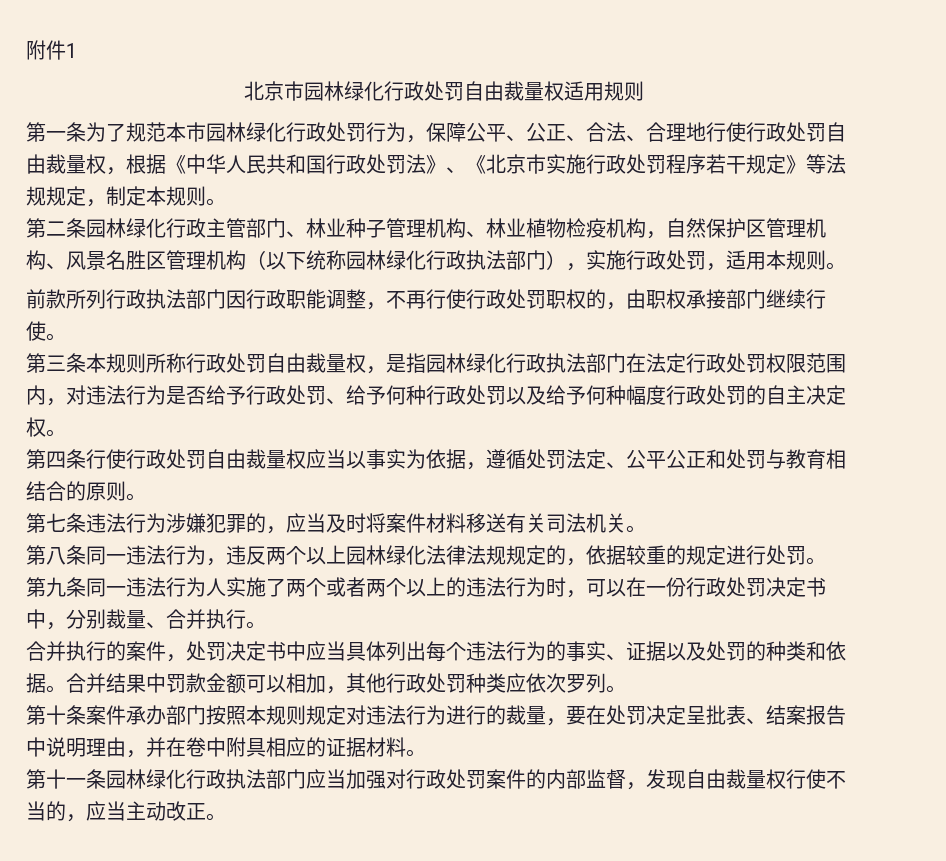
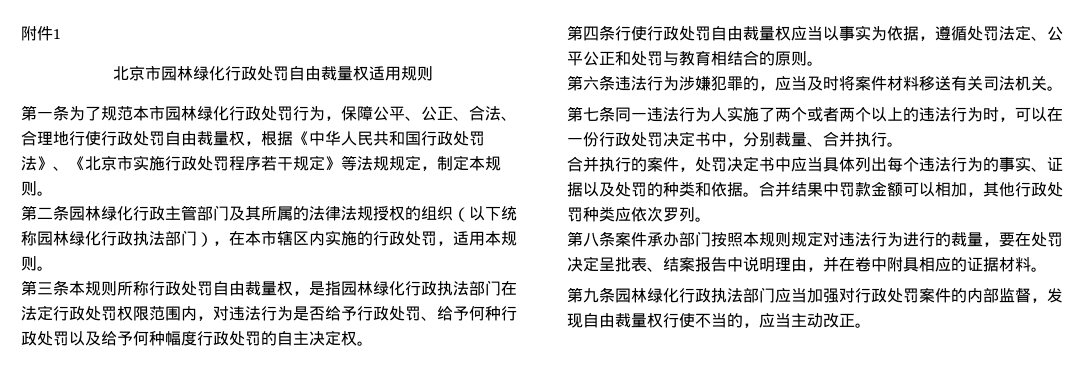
- 第二条园林绿化行政主管部门、林业种子管理机构、林业植物检疫机构，自然保护区管理机构、风景名胜区管理机构（以下统称园林绿化行政执法部门），实施行政处罚，适用本规则。
+ 第二条园林绿化行政主管部门及其所属的法律法规授权的组织（以下统称园林绿化行政执法部门），在本市辖区内实施的行政处罚，适用本规则。
- 前款所列行政执法部门因行政职能调整，不再行使行政处罚职权的，由职权承接部门继续行使。
- 第七条违法行为涉嫌犯罪的，应当及时将案件材料移送有关司法机关。
+ 第六条违法行为涉嫌犯罪的，应当及时将案件材料移送有关司法机关。
- 第八条同一违法行为，违反两个以上园林绿化法律法规规定的，依据较重的规定进行处罚。
- 第九条同一违法行为人实施了两个或者两个以上的违法行为时，可以在一份行政处罚决定书中，分别裁量、合并执行。
+ 第七条同一违法行为人实施了两个或者两个以上的违法行为时，可以在一份行政处罚决定书中，分别裁量、合并执行。
- 第十条案件承办部门按照本规则规定对违法行为进行的裁量，要在处罚决定呈批表、结案报告中说明理由，并在卷中附具相应的证据材料。
+ 第八条案件承办部门按照本规则规定对违法行为进行的裁量，要在处罚决定呈批表、结案报告中说明理由，并在卷中附具相应的证据材料。
- 第十一条园林绿化行政执法部门应当加强对行政处罚案件的内部监督，发现自由裁量权行使不当的，应当主动改正。
+ 第九条园林绿化行政执法部门应当加强对行政处罚案件的内部监督，发现自由裁量权行使不当的，应当主动改正。

